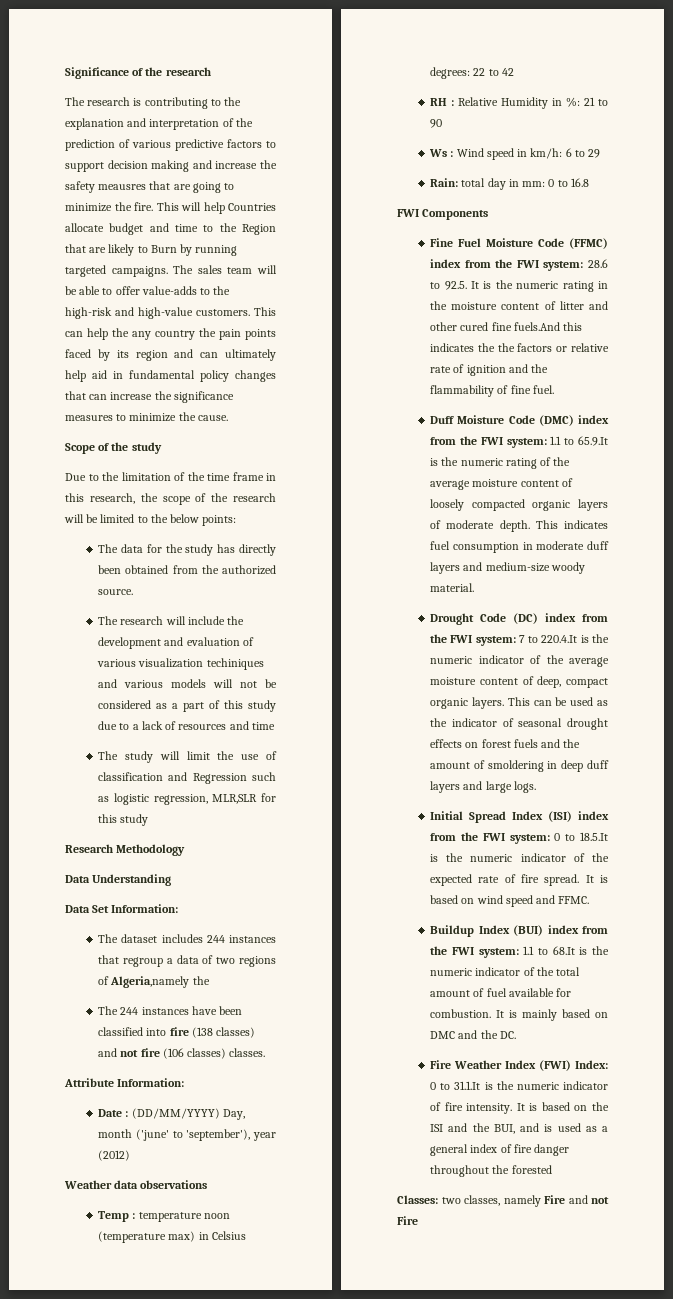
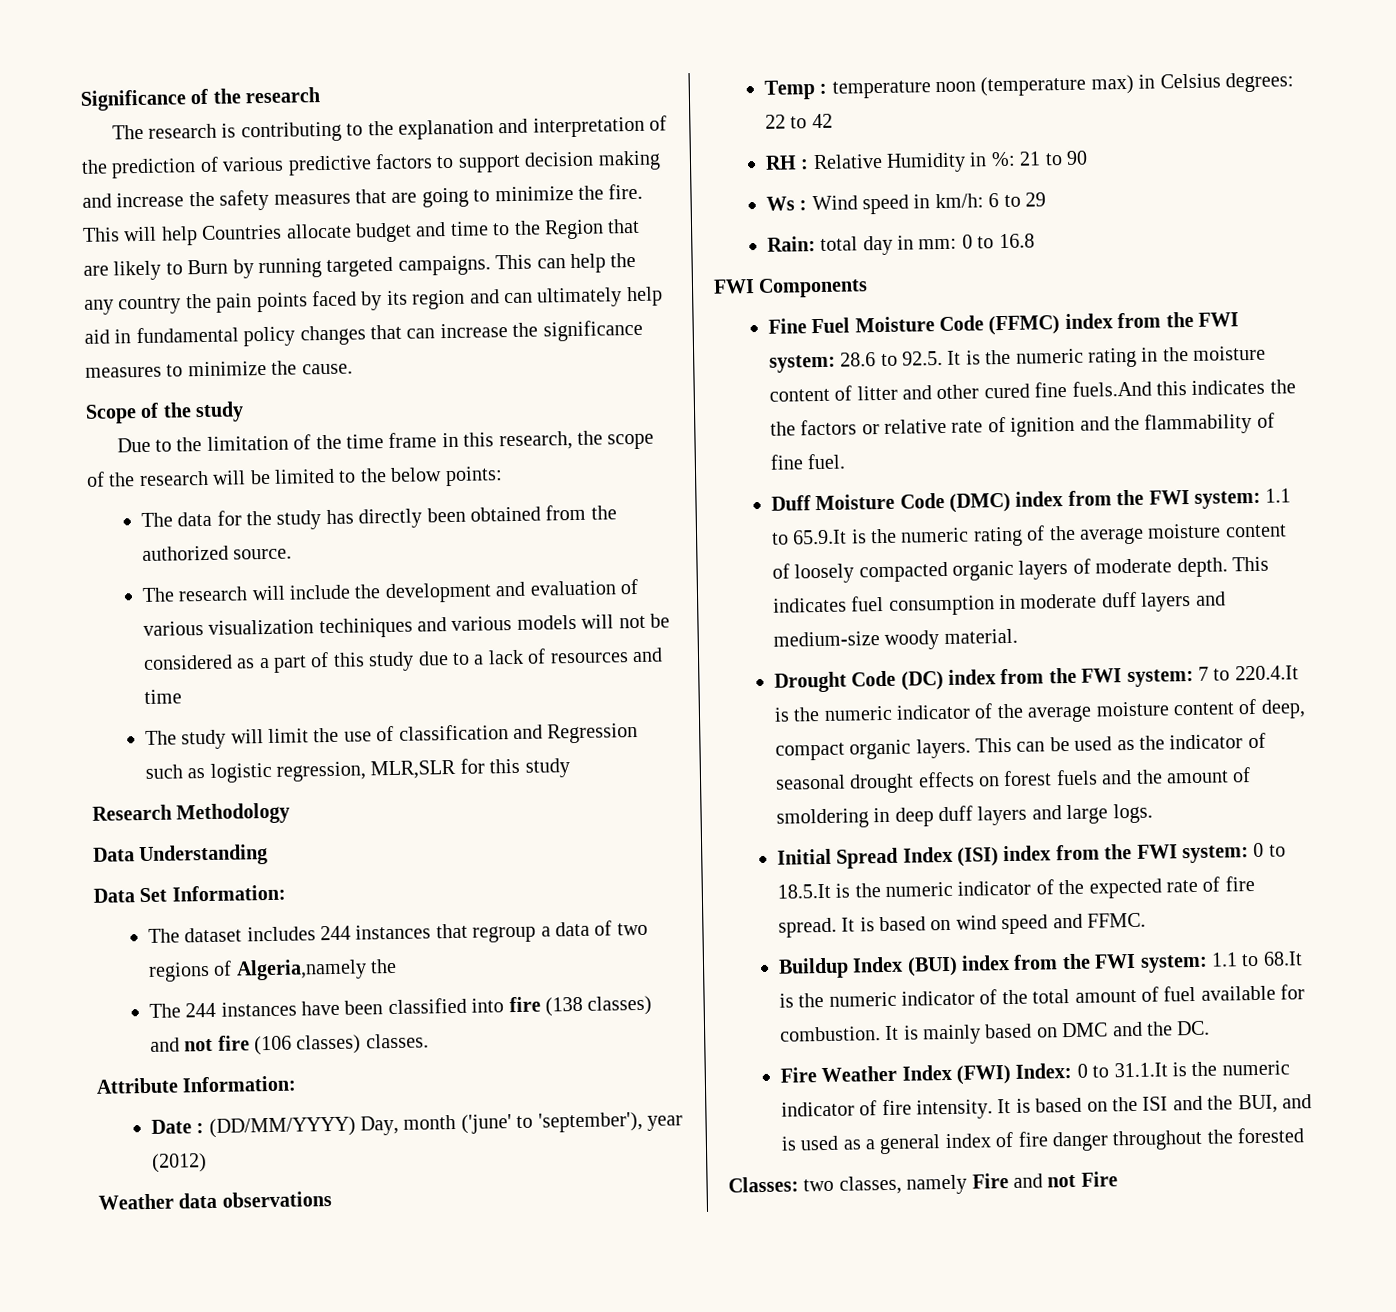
- The research is contributing to the explanation and interpretation of the prediction of various predictive factors to support decision making and increase the safety meausres that are going to minimize the fire.
+ The research is contributing to the explanation and interpretation of the prediction of various predictive factors to support decision making and increase the safety measures that are going to minimize the fire.
- The sales team will be able to offer value-adds to the high-risk and high-value customers.

